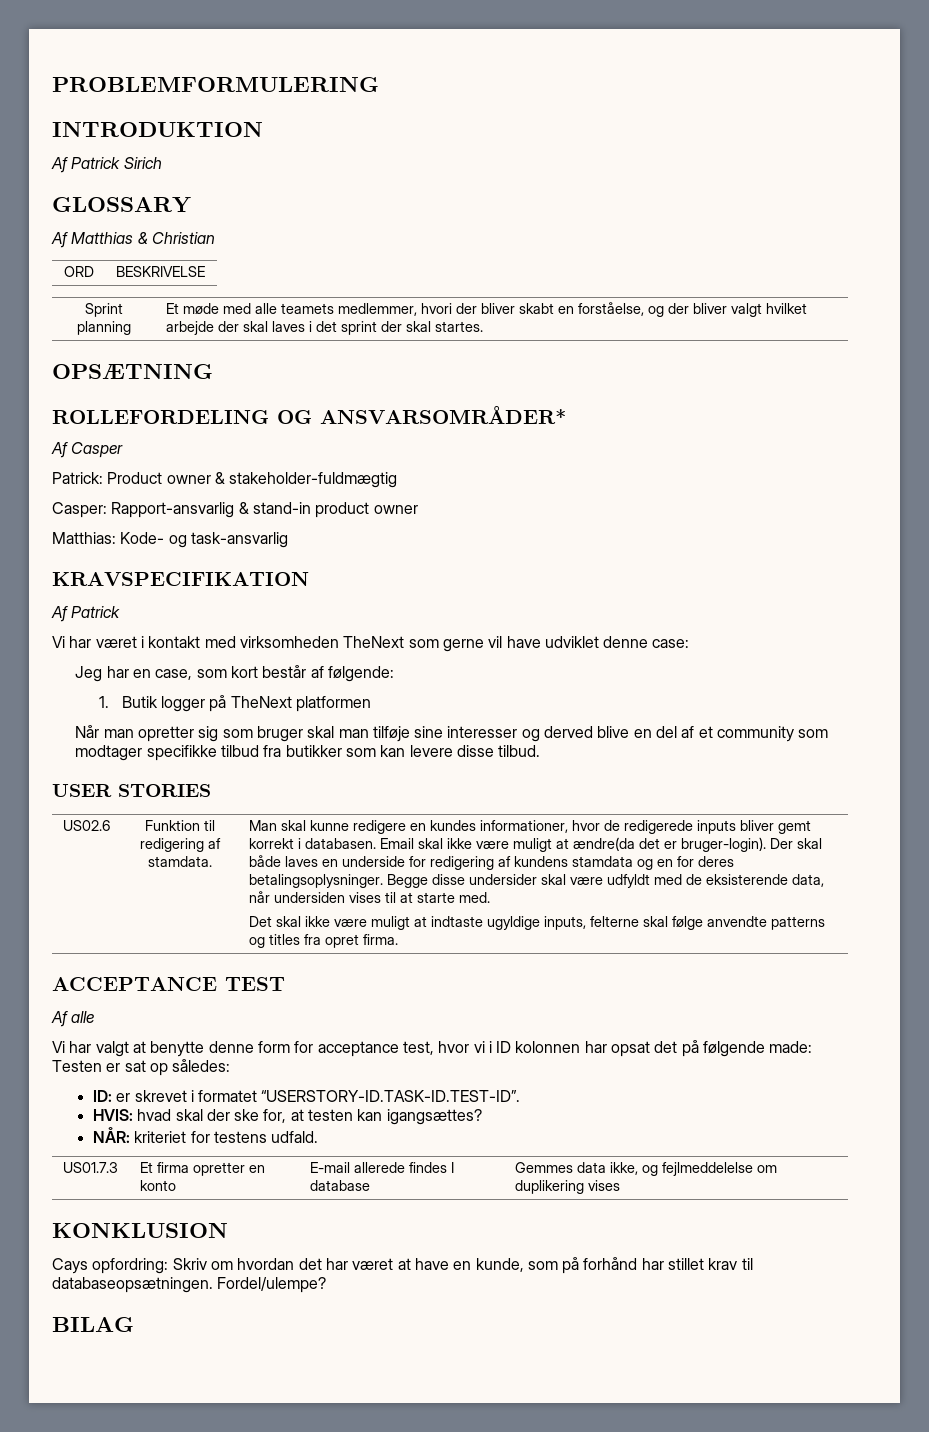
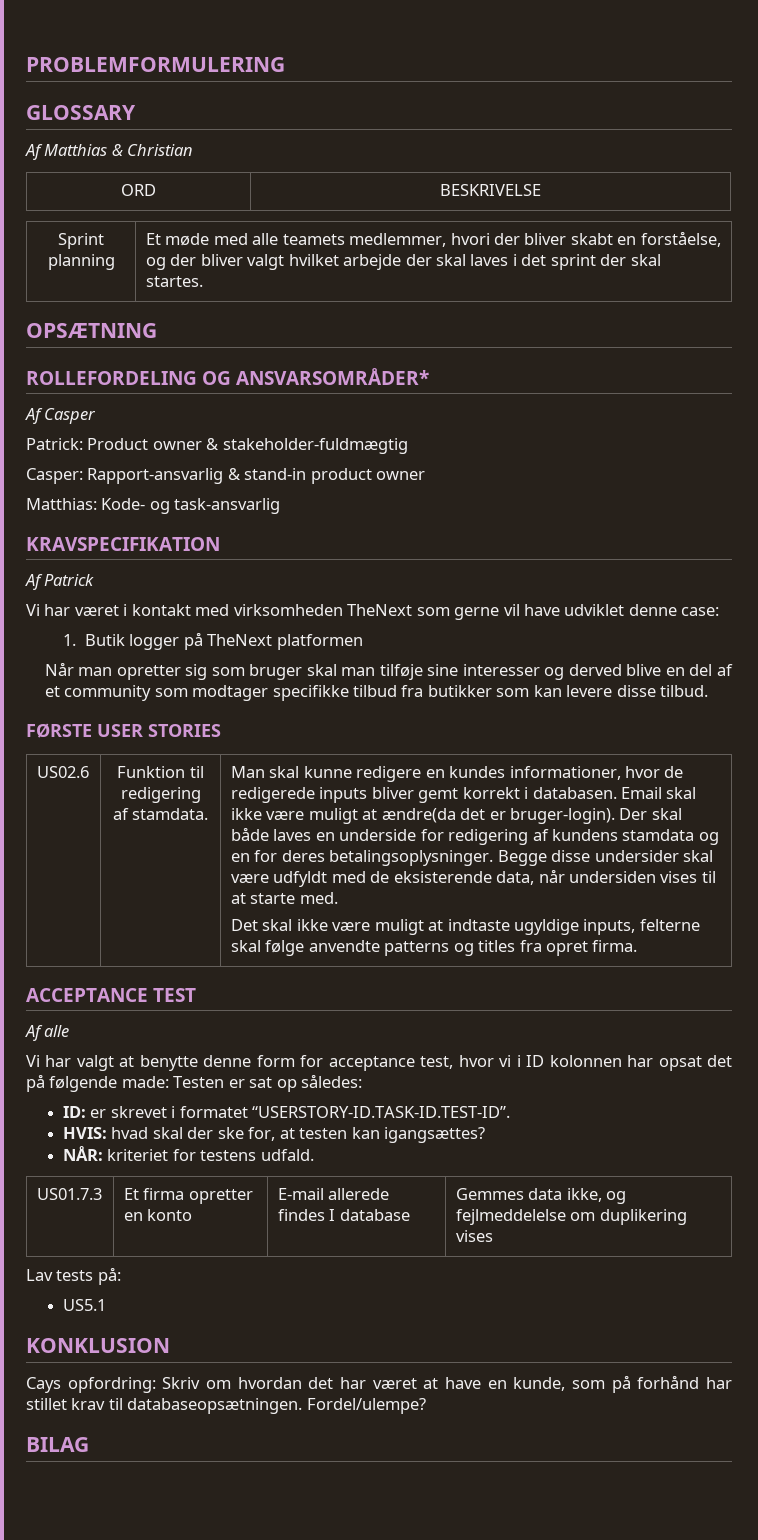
- INTRODUKTION
- Af Patrick Sirich
- Jeg har en case, som kort består af følgende:
- USER STORIES
+ FØRSTE USER STORIES
+ Lav tests på:
+ US5.1

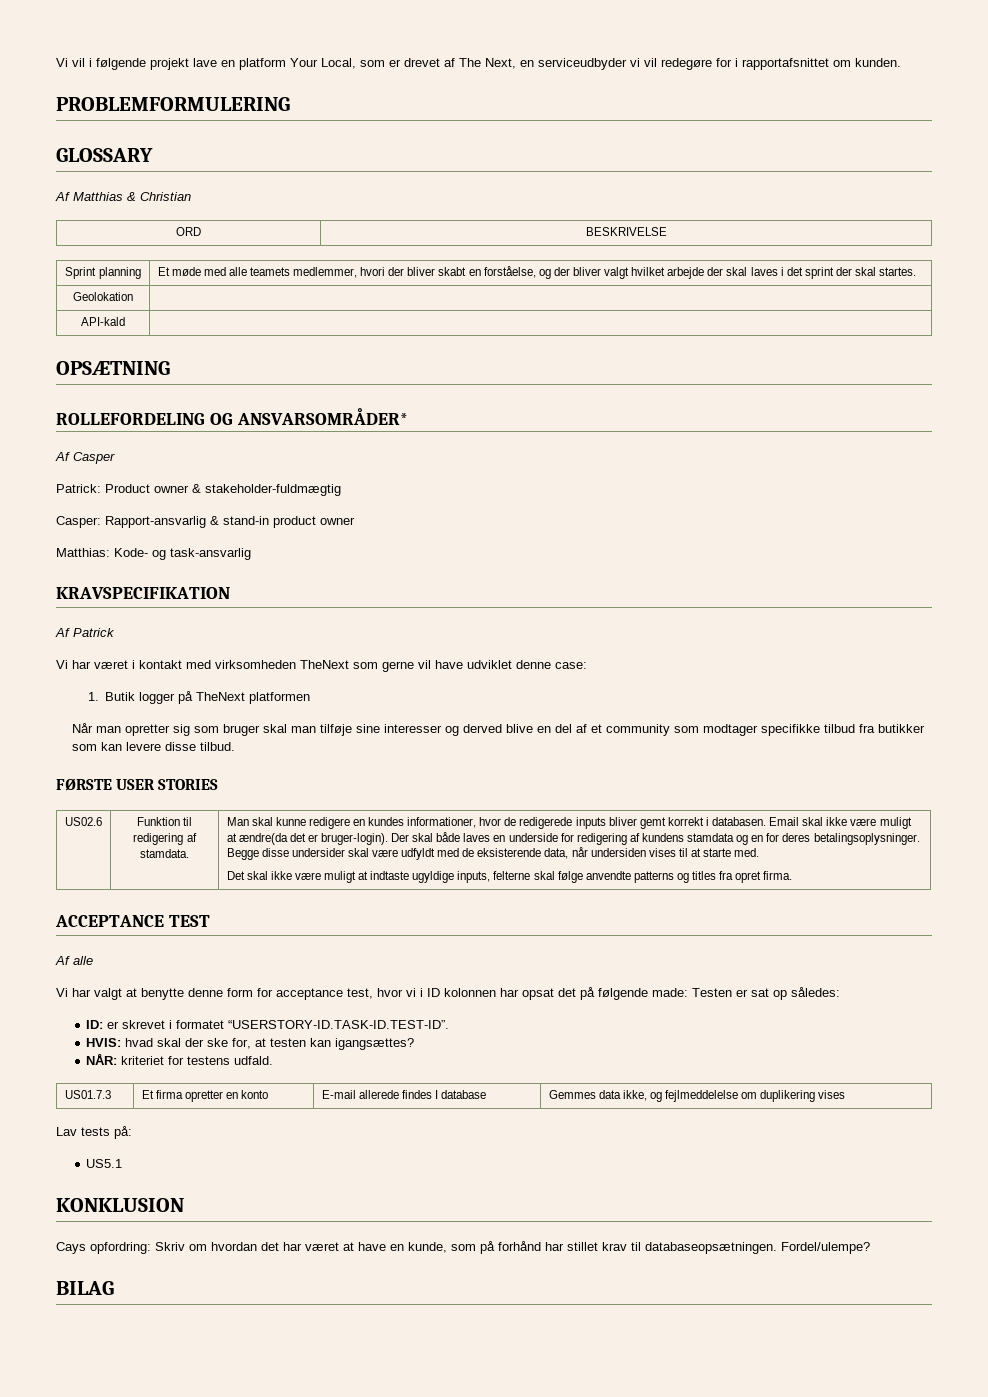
+ Vi vil i følgende projekt lave en platform Your Local, som er drevet af The Next, en serviceudbyder vi vil redegøre for i rapportafsnittet om kunden.
+ Geolokation |
+ API-kald |

